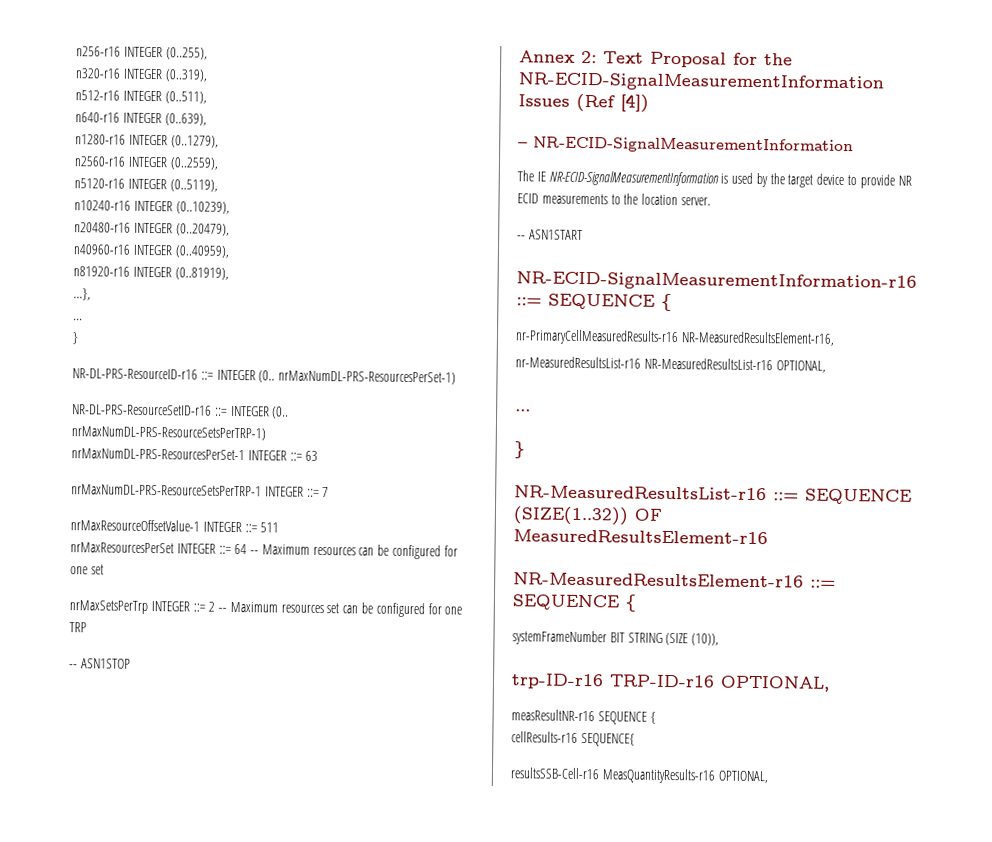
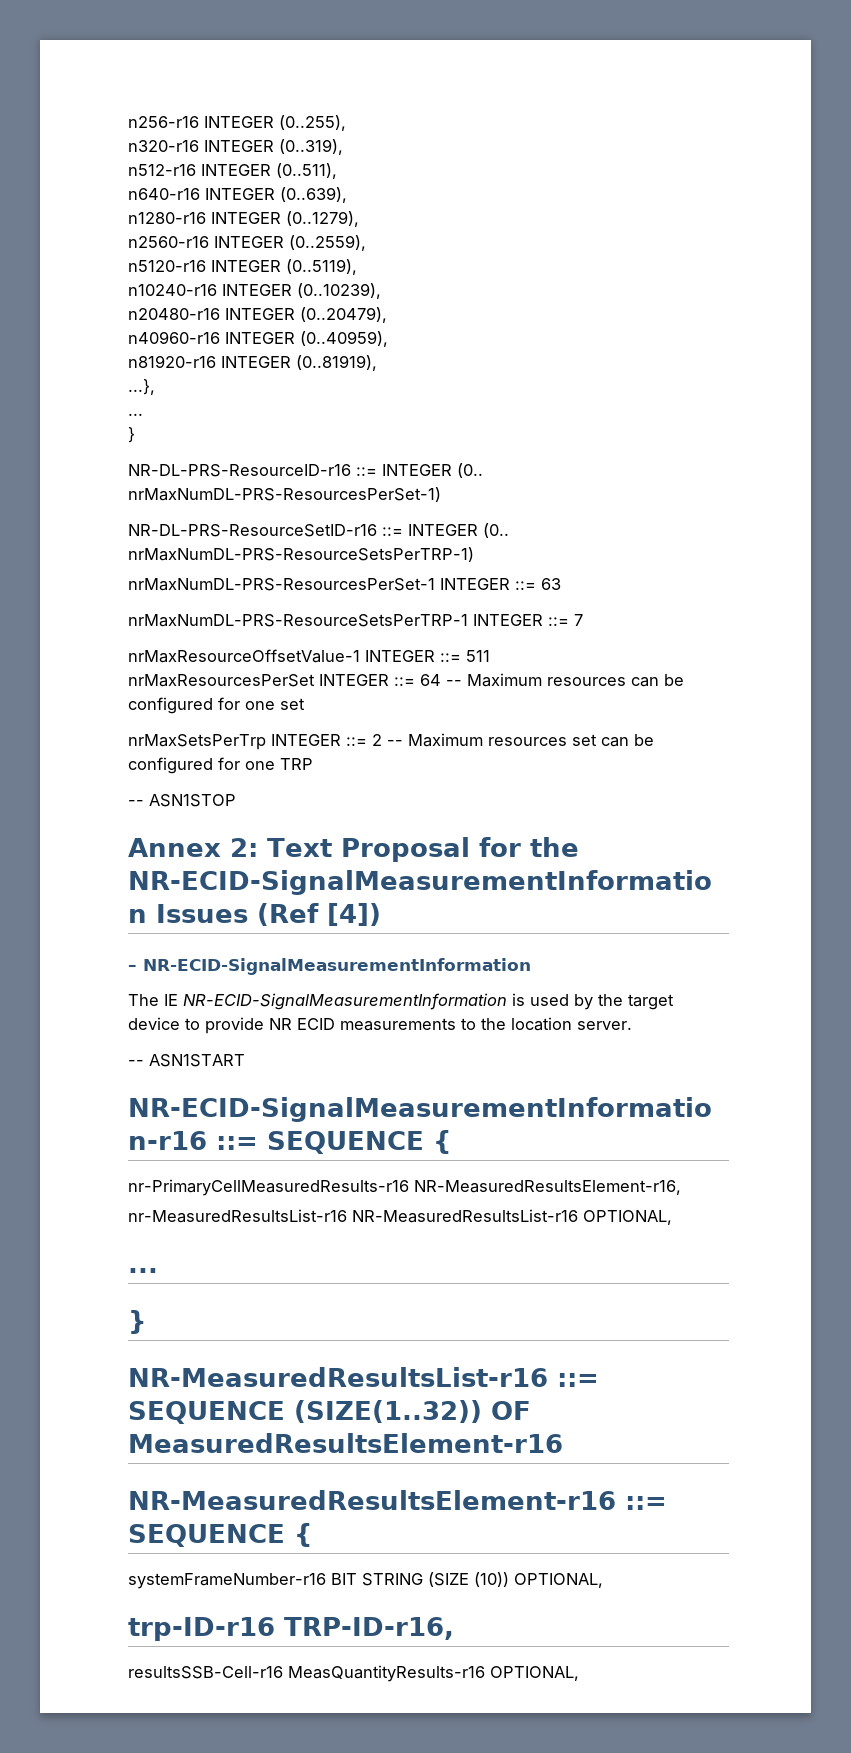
- systemFrameNumber BIT STRING (SIZE (10)),
+ systemFrameNumber-r16 BIT STRING (SIZE (10)) OPTIONAL,
- trp-ID-r16 TRP-ID-r16 OPTIONAL,
- measResultNR-r16 SEQUENCE {
- cellResults-r16 SEQUENCE{
+ trp-ID-r16 TRP-ID-r16,

